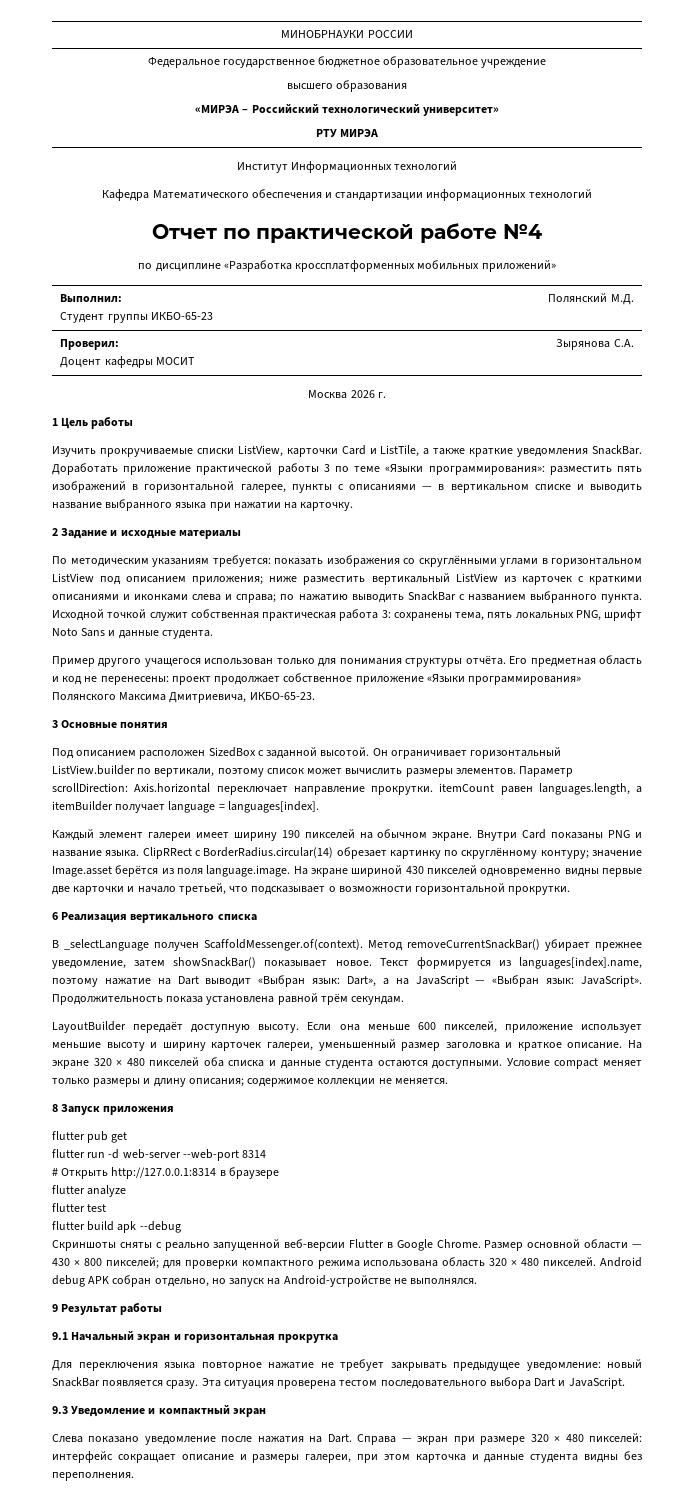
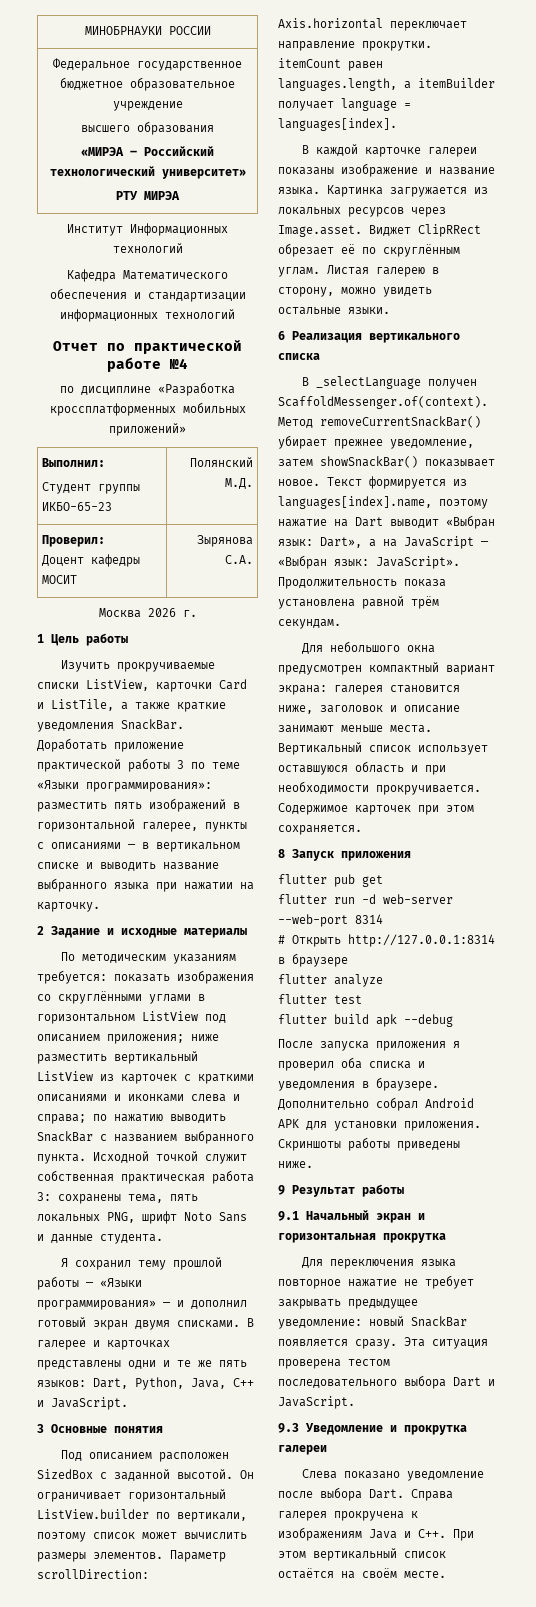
- Пример другого учащегося использован только для понимания структуры отчёта. Его предметная область и код не перенесены: проект продолжает собственное приложение «Языки программирования» Полянского Максима Дмитриевича, ИКБО-65-23.
+ Я сохранил тему прошлой работы — «Языки программирования» — и дополнил готовый экран двумя списками. В галерее и карточках представлены одни и те же пять языков: Dart, Python, Java, C++ и JavaScript.
- Каждый элемент галереи имеет ширину 190 пикселей на обычном экране. Внутри Card показаны PNG и название языка. ClipRRect с BorderRadius.circular(14) обрезает картинку по скруглённому контуру; значение Image.asset берётся из поля language.image. На экране шириной 430 пикселей одновременно видны первые две карточки и начало третьей, что подсказывает о возможности горизонтальной прокрутки.
+ В каждой карточке галереи показаны изображение и название языка. Картинка загружается из локальных ресурсов через Image.asset. Виджет ClipRRect обрезает её по скруглённым углам. Листая галерею в сторону, можно увидеть остальные языки.
- LayoutBuilder передаёт доступную высоту. Если она меньше 600 пикселей, приложение использует меньшие высоту и ширину карточек галереи, уменьшенный размер заголовка и краткое описание. На экране 320 × 480 пикселей оба списка и данные студента остаются доступными. Условие compact меняет только размеры и длину описания; содержимое коллекции не меняется.
+ Для небольшого окна предусмотрен компактный вариант экрана: галерея становится ниже, заголовок и описание занимают меньше места. Вертикальный список использует оставшуюся область и при необходимости прокручивается. Содержимое карточек при этом сохраняется.
- Скриншоты сняты с реально запущенной веб-версии Flutter в Google Chrome. Размер основной области — 430 × 800 пикселей; для проверки компактного режима использована область 320 × 480 пикселей. Android debug APK собран отдельно, но запуск на Android-устройстве не выполнялся.
+ После запуска приложения я проверил оба списка и уведомления в браузере. Дополнительно собрал Android APK для установки приложения. Скриншоты работы приведены ниже.
- 9.3 Уведомление и компактный экран
+ 9.3 Уведомление и прокрутка галереи
- Слева показано уведомление после нажатия на Dart. Справа — экран при размере 320 × 480 пикселей: интерфейс сокращает описание и размеры галереи, при этом карточка и данные студента видны без переполнения.
+ Слева показано уведомление после выбора Dart. Справа галерея прокручена к изображениям Java и C++. При этом вертикальный список остаётся на своём месте.

